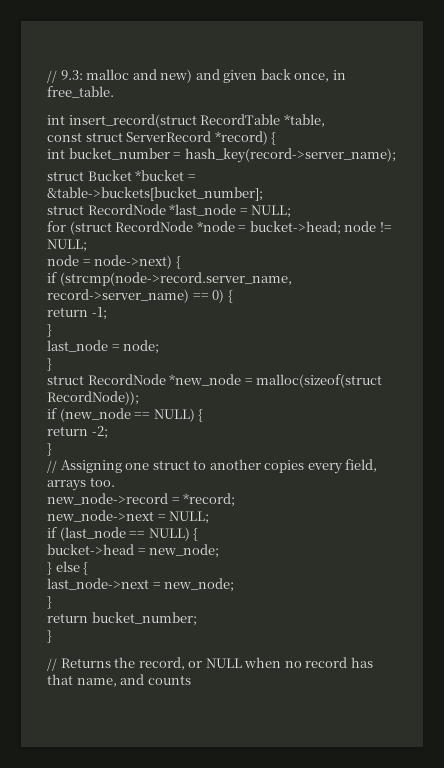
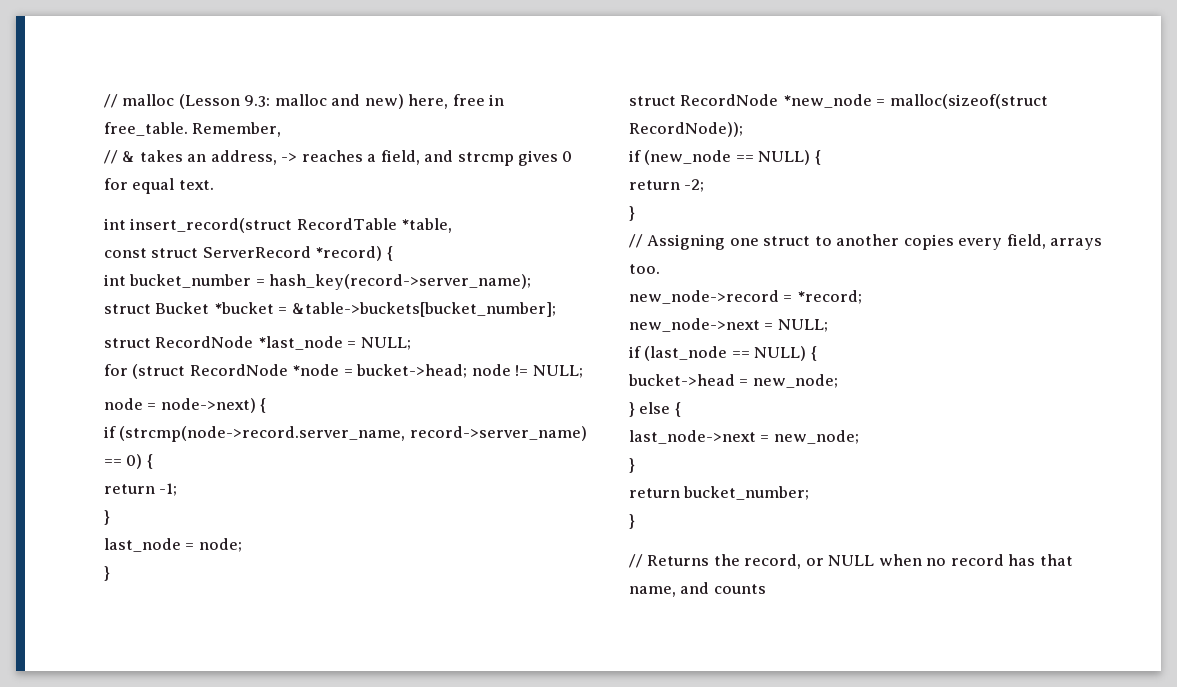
- // 9.3: malloc and new) and given back once, in free_table.
+ // malloc (Lesson 9.3: malloc and new) here, free in free_table. Remember,
+ // & takes an address, -> reaches a field, and strcmp gives 0 for equal text.

